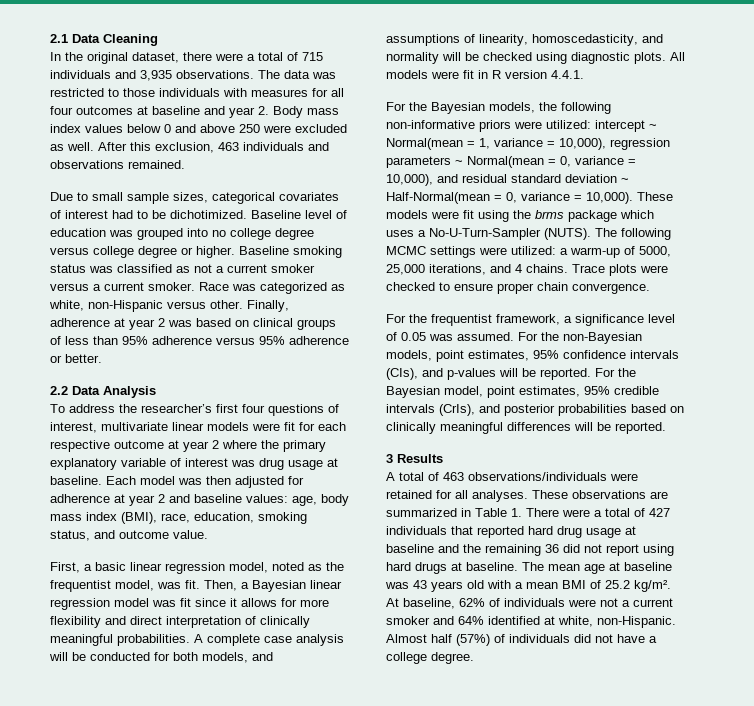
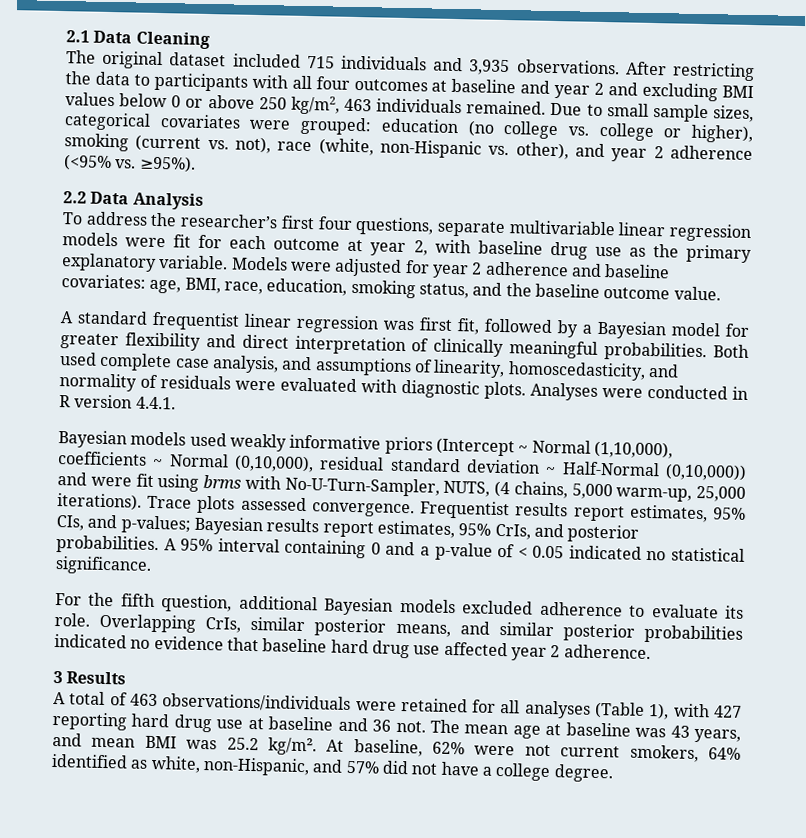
- In the original dataset, there were a total of 715 individuals and 3,935 observations.
+ The original dataset included 715 individuals and 3,935 observations.
- The data was restricted to those individuals with measures for all four outcomes at baseline and year 2. Body mass index values below 0 and above 250 were excluded as well. After this exclusion, 463 individuals and observations remained.
- Due to small sample sizes, categorical covariates of interest had to be dichotimized. Baseline level of education was grouped into no college degree versus college degree or higher. Baseline smoking status was classified as not a current smoker versus a current smoker. Race was categorized as white, non-Hispanic versus other. Finally, adherence at year 2 was based on clinical groups of less than 95% adherence versus 95% adherence or better.
+ After restricting the data to participants with all four outcomes at baseline and year 2 and excluding BMI values below 0 or above 250 kg/m2, 463 individuals remained. Due to small sample sizes, categorical covariates were grouped: education (no college vs. college or higher), smoking (current vs. not), race (white, non-Hispanic vs. other), and year 2 adherence (<95% vs. ≥95%).
- To address the researcher’s first four questions of interest, multivariate linear models were fit for each respective outcome at year 2 where the primary explanatory variable of interest was drug usage at baseline. Each model was then adjusted for adherence at year 2 and baseline values: age, body mass index (BMI), race, education, smoking status, and outcome value.
+ To address the researcher’s first four questions, separate multivariable linear regression models were fit for each outcome at year 2, with baseline drug use as the primary explanatory variable. Models were adjusted for year 2 adherence and baseline covariates: age, BMI, race, education, smoking status, and the baseline outcome value.
- First, a basic linear regression model, noted as the frequentist model, was fit. Then, a Bayesian linear regression model was fit since it allows for more flexibility and direct interpretation of clinically meaningful probabilities.
+ A standard frequentist linear regression was first fit, followed by a Bayesian model for greater flexibility and direct interpretation of clinically meaningful probabilities.
- A complete case analysis will be conducted for both models, and assumptions of linearity, homoscedasticity, and normality will be checked using diagnostic plots. All models were fit in R version 4.4.1.
- For the Bayesian models, the following non-informative priors were utilized: intercept ~ Normal(mean = 1, variance = 10,000), regression parameters ~ Normal(mean = 0, variance = 10,000), and residual standard deviation ~ Half-Normal(mean = 0, variance = 10,000). These models were fit using the brms package which uses a No-U-Turn-Sampler (NUTS). The following MCMC settings were utilized: a warm-up of 5000, 25,000 iterations, and 4 chains. Trace plots were checked to ensure proper chain convergence.
- For the frequentist framework, a significance level of 0.05 was assumed. For the non-Bayesian models, point estimates, 95% confidence intervals (CIs), and p-values will be reported. For the Bayesian model, point estimates, 95% credible intervals (CrIs), and posterior probabilities based on clinically meaningful differences will be reported.
+ Both used complete case analysis, and assumptions of linearity, homoscedasticity, and normality of residuals were evaluated with diagnostic plots. Analyses were conducted in R version 4.4.1.
+ Bayesian models used weakly informative priors (Intercept ~ Normal (1,10,000), coefficients ~ Normal (0,10,000), residual standard deviation ~ Half-Normal (0,10,000)) and were fit using brms with No-U-Turn-Sampler, NUTS, (4 chains, 5,000 warm-up, 25,000 iterations). Trace plots assessed convergence. Frequentist results report estimates, 95% CIs, and p-values; Bayesian results report estimates, 95% CrIs, and posterior probabilities. A 95% interval containing 0 and a p-value of < 0.05 indicated no statistical significance.
+ For the fifth question, additional Bayesian models excluded adherence to evaluate its role. Overlapping CrIs, similar posterior means, and similar posterior probabilities indicated no evidence that baseline hard drug use affected year 2 adherence.
- A total of 463 observations/individuals were retained for all analyses. These observations are summarized in Table 1. There were a total of 427 individuals that reported hard drug usage at baseline and the remaining 36 did not report using hard drugs at baseline.
+ A total of 463 observations/individuals were retained for all analyses (Table 1), with 427 reporting hard drug use at baseline and 36 not.
- The mean age at baseline was 43 years old with a mean BMI of 25.2 kg/m².
+ The mean age at baseline was 43 years, and mean BMI was 25.2 kg/m².
- At baseline, 62% of individuals were not a current smoker and 64% identified at white, non-Hispanic. Almost half (57%) of individuals did not have a college degree.
+ At baseline, 62% were not current smokers, 64% identified as white, non-Hispanic, and 57% did not have a college degree.

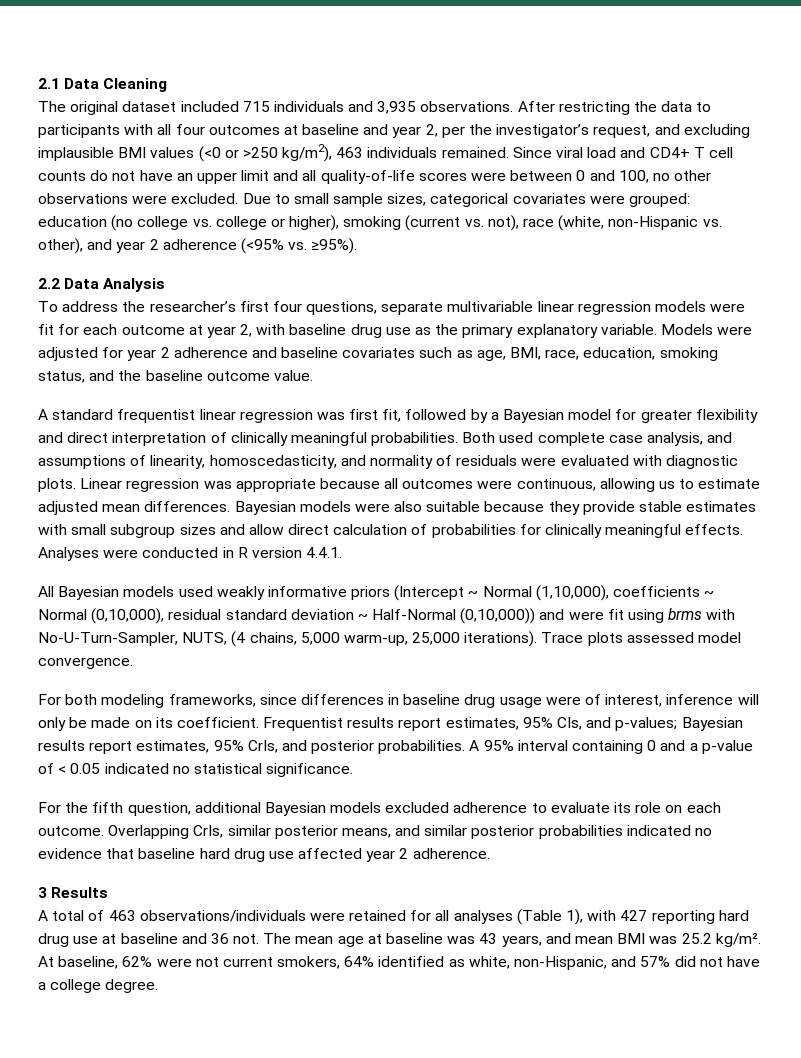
- After restricting the data to participants with all four outcomes at baseline and year 2 and excluding BMI values below 0 or above 250 kg/m2, 463 individuals remained.
+ After restricting the data to participants with all four outcomes at baseline and year 2, per the investigator’s request, and excluding implausible BMI values (<0 or >250 kg/m2), 463 individuals remained. Since viral load and CD4+ T cell counts do not have an upper limit and all quality-of-life scores were between 0 and 100, no other observations were excluded.
- Models were adjusted for year 2 adherence and baseline covariates: age, BMI, race, education, smoking status, and the baseline outcome value.
+ Models were adjusted for year 2 adherence and baseline covariates such as age, BMI, race, education, smoking status, and the baseline outcome value.
+ Linear regression was appropriate because all outcomes were continuous, allowing us to estimate adjusted mean differences. Bayesian models were also suitable because they provide stable estimates with small subgroup sizes and allow direct calculation of probabilities for clinically meaningful effects.
- Bayesian models used weakly informative priors (Intercept ~ Normal (1,10,000), coefficients ~ Normal (0,10,000), residual standard deviation ~ Half-Normal (0,10,000)) and were fit using brms with No-U-Turn-Sampler, NUTS, (4 chains, 5,000 warm-up, 25,000 iterations).
+ All Bayesian models used weakly informative priors (Intercept ~ Normal (1,10,000), coefficients ~ Normal (0,10,000), residual standard deviation ~ Half-Normal (0,10,000)) and were fit using brms with No-U-Turn-Sampler, NUTS, (4 chains, 5,000 warm-up, 25,000 iterations).
- Trace plots assessed convergence.
+ Trace plots assessed model convergence.
+ For both modeling frameworks, since differences in baseline drug usage were of interest, inference will only be made on its coefficient.
- For the fifth question, additional Bayesian models excluded adherence to evaluate its role.
+ For the fifth question, additional Bayesian models excluded adherence to evaluate its role on each outcome.

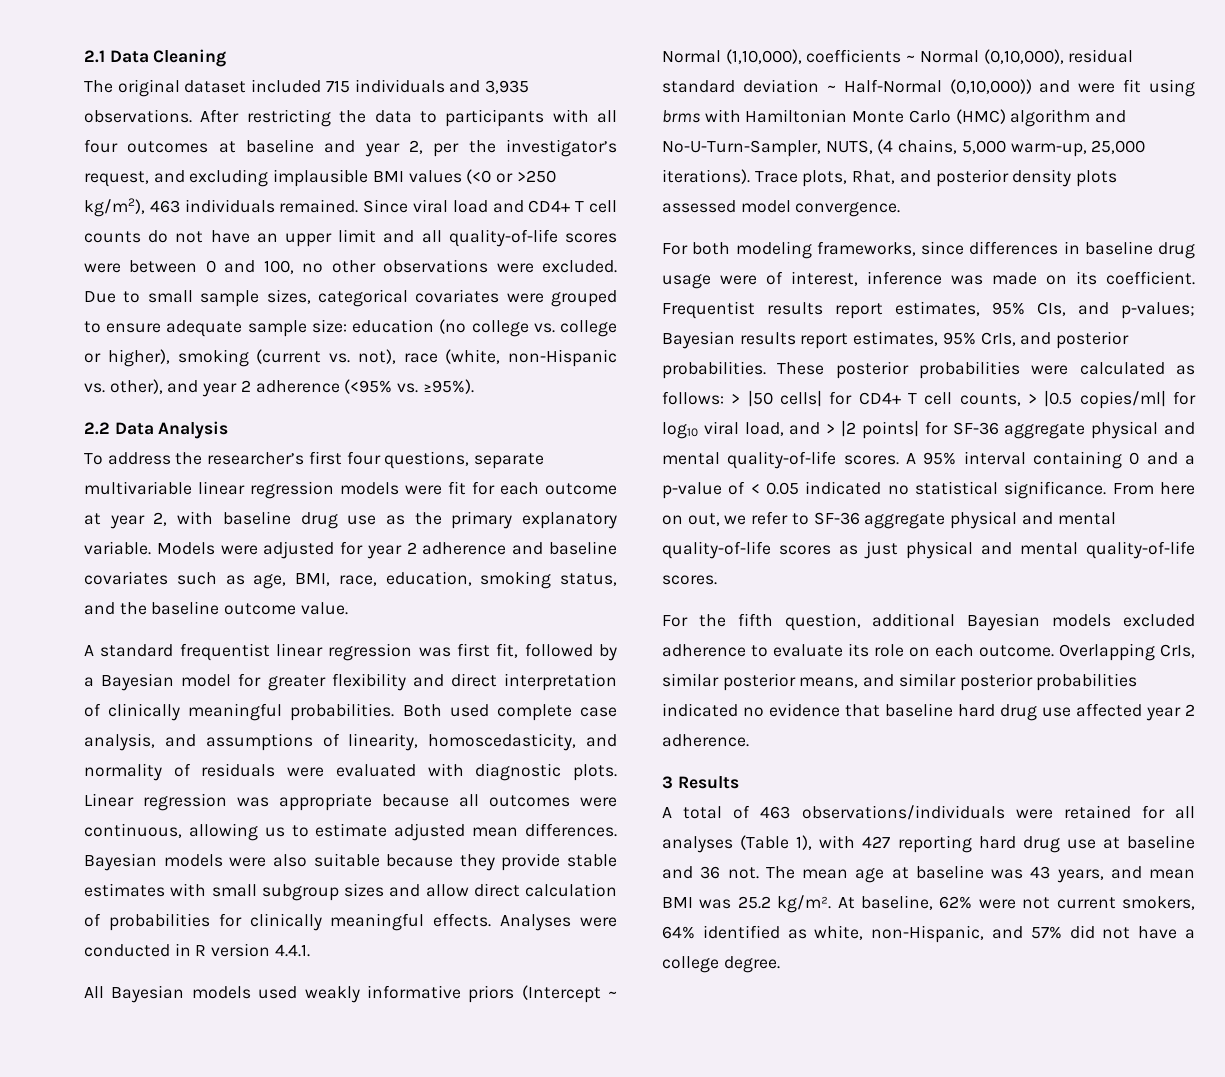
- Due to small sample sizes, categorical covariates were grouped: education (no college vs. college or higher), smoking (current vs. not), race (white, non-Hispanic vs. other), and year 2 adherence (<95% vs. ≥95%).
+ Due to small sample sizes, categorical covariates were grouped to ensure adequate sample size: education (no college vs. college or higher), smoking (current vs. not), race (white, non-Hispanic vs. other), and year 2 adherence (<95% vs. ≥95%).
- All Bayesian models used weakly informative priors (Intercept ~ Normal (1,10,000), coefficients ~ Normal (0,10,000), residual standard deviation ~ Half-Normal (0,10,000)) and were fit using brms with No-U-Turn-Sampler, NUTS, (4 chains, 5,000 warm-up, 25,000 iterations).
+ All Bayesian models used weakly informative priors (Intercept ~ Normal (1,10,000), coefficients ~ Normal (0,10,000), residual standard deviation ~ Half-Normal (0,10,000)) and were fit using brms with Hamiltonian Monte Carlo (HMC) algorithm and No-U-Turn-Sampler, NUTS, (4 chains, 5,000 warm-up, 25,000 iterations).
- Trace plots assessed model convergence.
+ Trace plots, Rhat, and posterior density plots assessed model convergence.
- For both modeling frameworks, since differences in baseline drug usage were of interest, inference will only be made on its coefficient.
+ For both modeling frameworks, since differences in baseline drug usage were of interest, inference was made on its coefficient.
+ These posterior probabilities were calculated as follows: > |50 cells| for CD4+ T cell counts, > |0.5 copies/ml| for log10 viral load, and > |2 points| for SF-36 aggregate physical and mental quality-of-life scores.
+ From here on out, we refer to SF-36 aggregate physical and mental quality-of-life scores as just physical and mental quality-of-life scores.

